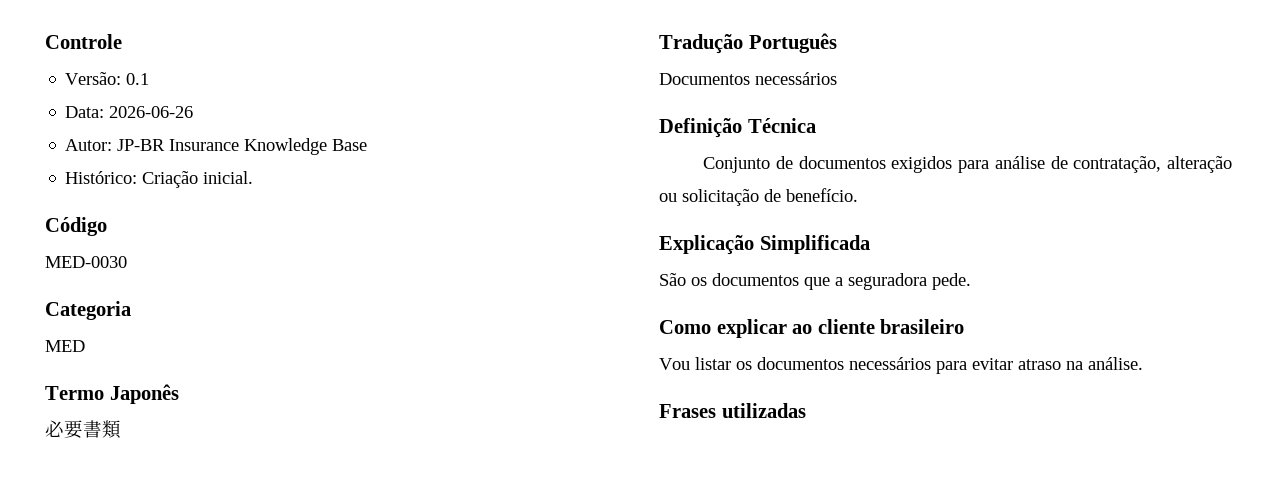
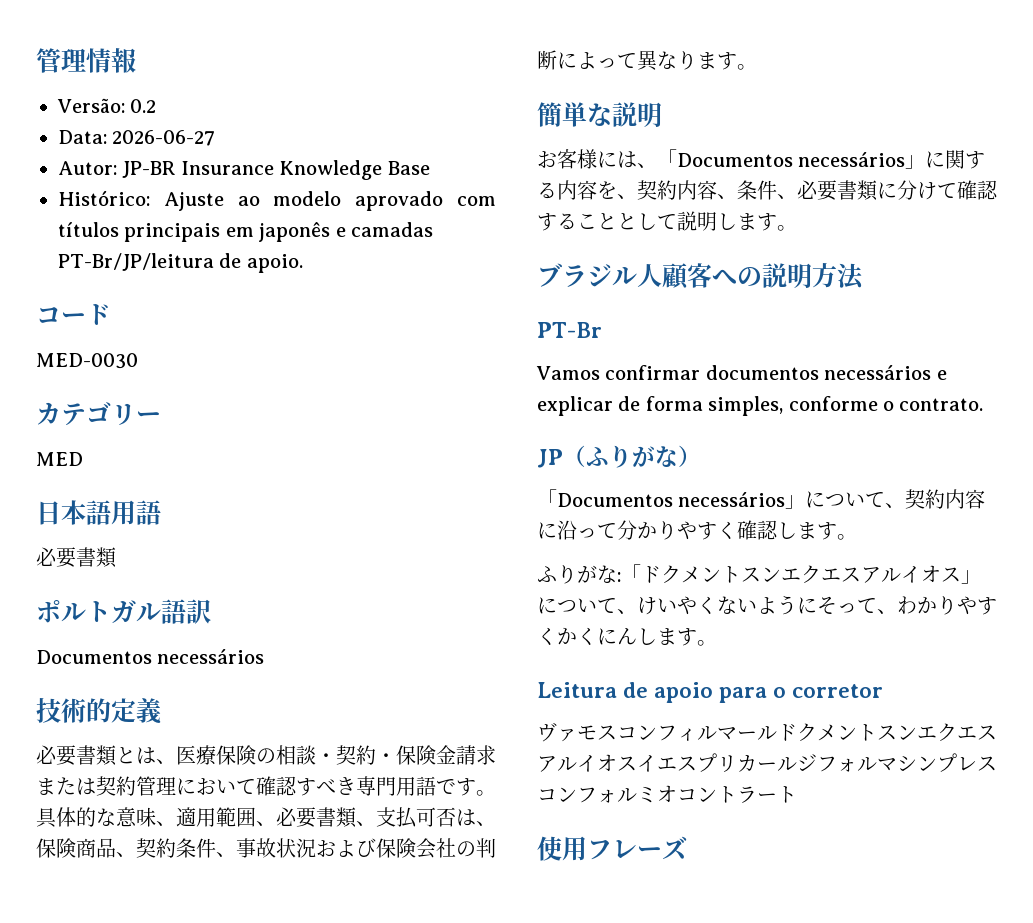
- Controle
+ 管理情報
- Versão: 0.1
+ Versão: 0.2
- Data: 2026-06-26
+ Data: 2026-06-27
- Histórico: Criação inicial.
- Código
+ Histórico: Ajuste ao modelo aprovado com títulos principais em japonês e camadas PT-Br/JP/leitura de apoio.
+ コード
- Categoria
+ カテゴリー
- Termo Japonês
+ 日本語用語
- Tradução Português
+ ポルトガル語訳
- Definição Técnica
- Conjunto de documentos exigidos para análise de contratação, alteração ou solicitação de benefício.
- Explicação Simplificada
- São os documentos que a seguradora pede.
- Como explicar ao cliente brasileiro
- Vou listar os documentos necessários para evitar atraso na análise.
- Frases utilizadas
+ 技術的定義
+ 必要書類とは、医療保険の相談・契約・保険金請求または契約管理において確認すべき専門用語です。具体的な意味、適用範囲、必要書類、支払可否は、保険商品、契約条件、事故状況および保険会社の判断によって異なります。
+ 簡単な説明
+ お客様には、「Documentos necessários」に関する内容を、契約内容、条件、必要書類に分けて確認することとして説明します。
+ ブラジル人顧客への説明方法
+ PT-Br
+ Vamos confirmar documentos necessários e explicar de forma simples, conforme o contrato.
+ JP（ふりがな）
+ 「Documentos necessários」について、契約内容に沿って分かりやすく確認します。
+ ふりがな:「ドクメントスンエクエスアルイオス」について、けいやくないようにそって、わかりやすくかくにんします。
+ Leitura de apoio para o corretor
+ ヴァモスコンフィルマールドクメントスンエクエスアルイオスイエスプリカールジフォルマシンプレスコンフォルミオコントラート
+ 使用フレーズ

